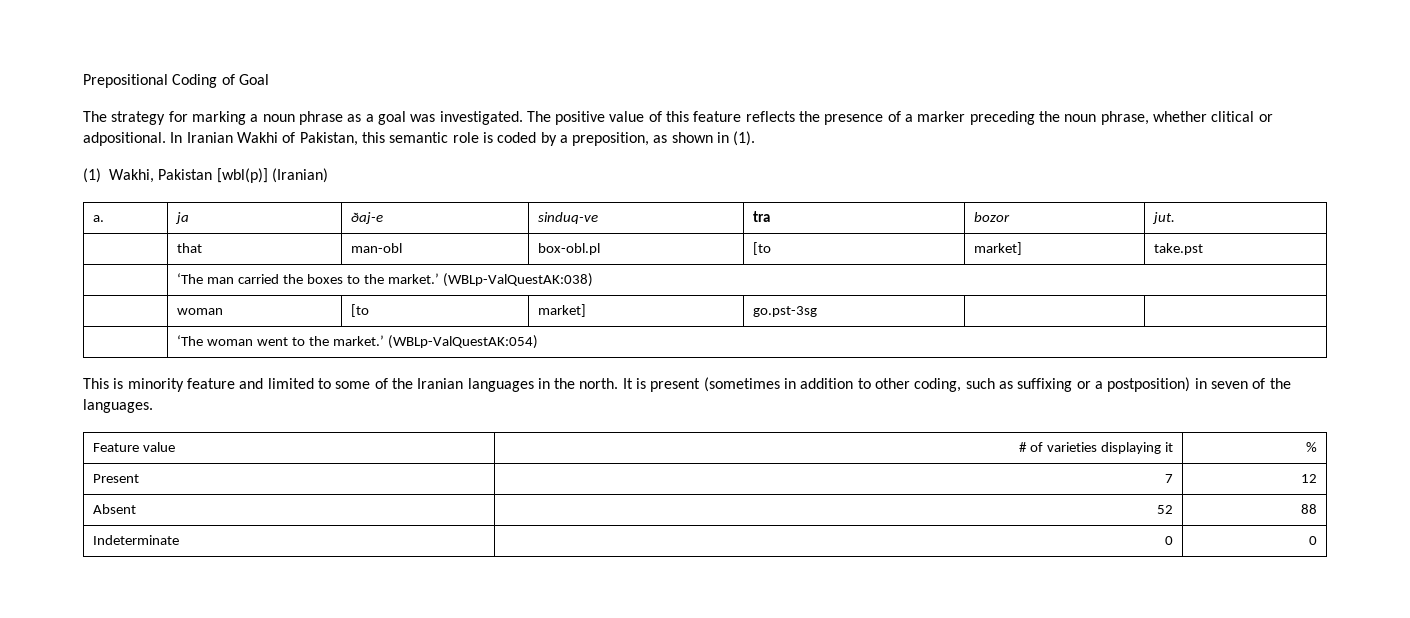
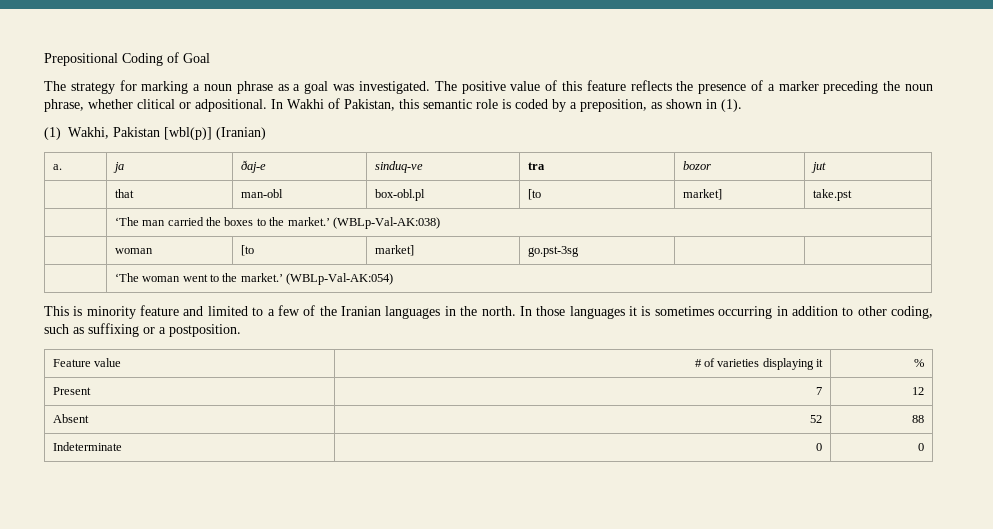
- In Iranian Wakhi of Pakistan, this semantic role is coded by a preposition, as shown in (1).
+ In Wakhi of Pakistan, this semantic role is coded by a preposition, as shown in (1).
- a. | ja | ðaj-e | sinduq-ve | tra | bozor | jut.
+ a. | ja | ðaj-e | sinduq-ve | tra | bozor | jut
- | ‘The man carried the boxes to the market.’ (WBLp-ValQuestAK:038)
+ | ‘The man carried the boxes to the market.’ (WBLp-Val-AK:038)
- | ‘The woman went to the market.’ (WBLp-ValQuestAK:054)
+ | ‘The woman went to the market.’ (WBLp-Val-AK:054)
- This is minority feature and limited to some of the Iranian languages in the north.
+ This is minority feature and limited to a few of the Iranian languages in the north.
- It is present (sometimes in addition to other coding, such as suffixing or a postposition) in seven of the languages.
+ In those languages it is sometimes occurring in addition to other coding, such as suffixing or a postposition.

